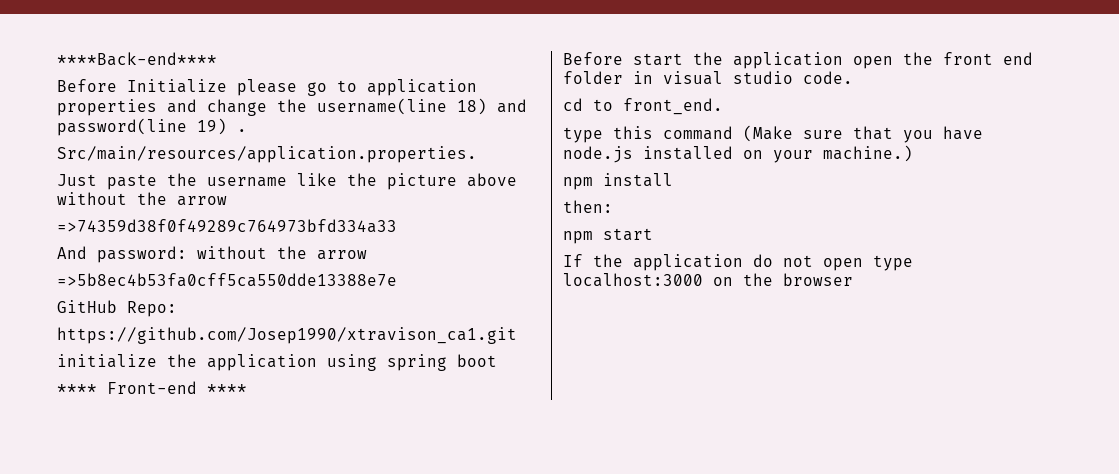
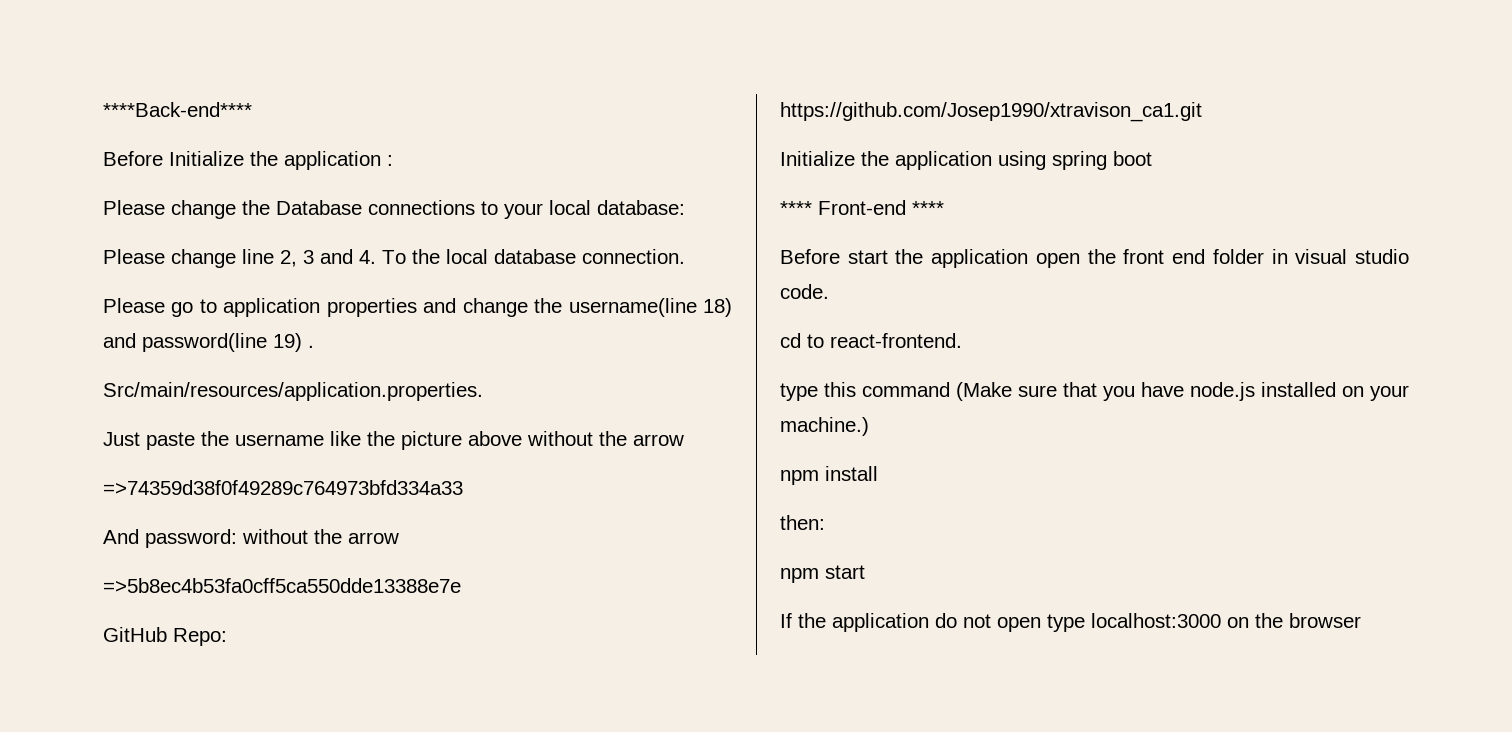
- Before Initialize please go to application properties and change the username(line 18) and password(line 19) .
+ Before Initialize the application :
+ Please change the Database connections to your local database:
+ Please change line 2, 3 and 4. To the local database connection.
+ Please go to application properties and change the username(line 18) and password(line 19) .
- initialize the application using spring boot
+ Initialize the application using spring boot
- cd to front_end.
+ cd to react-frontend.

